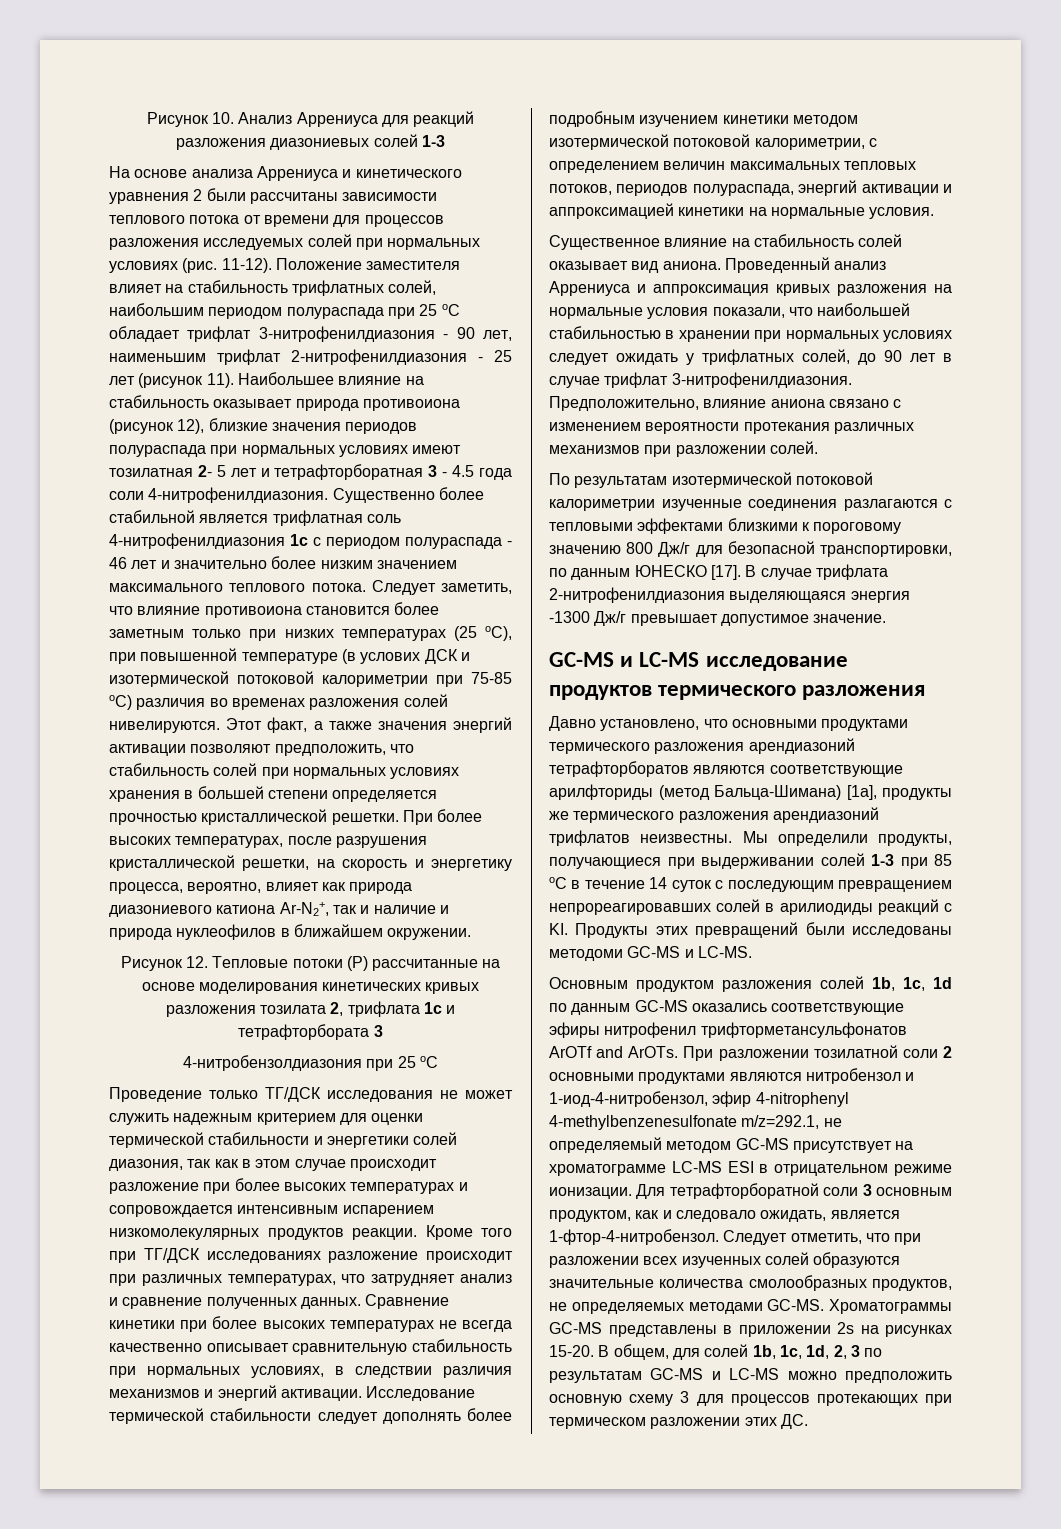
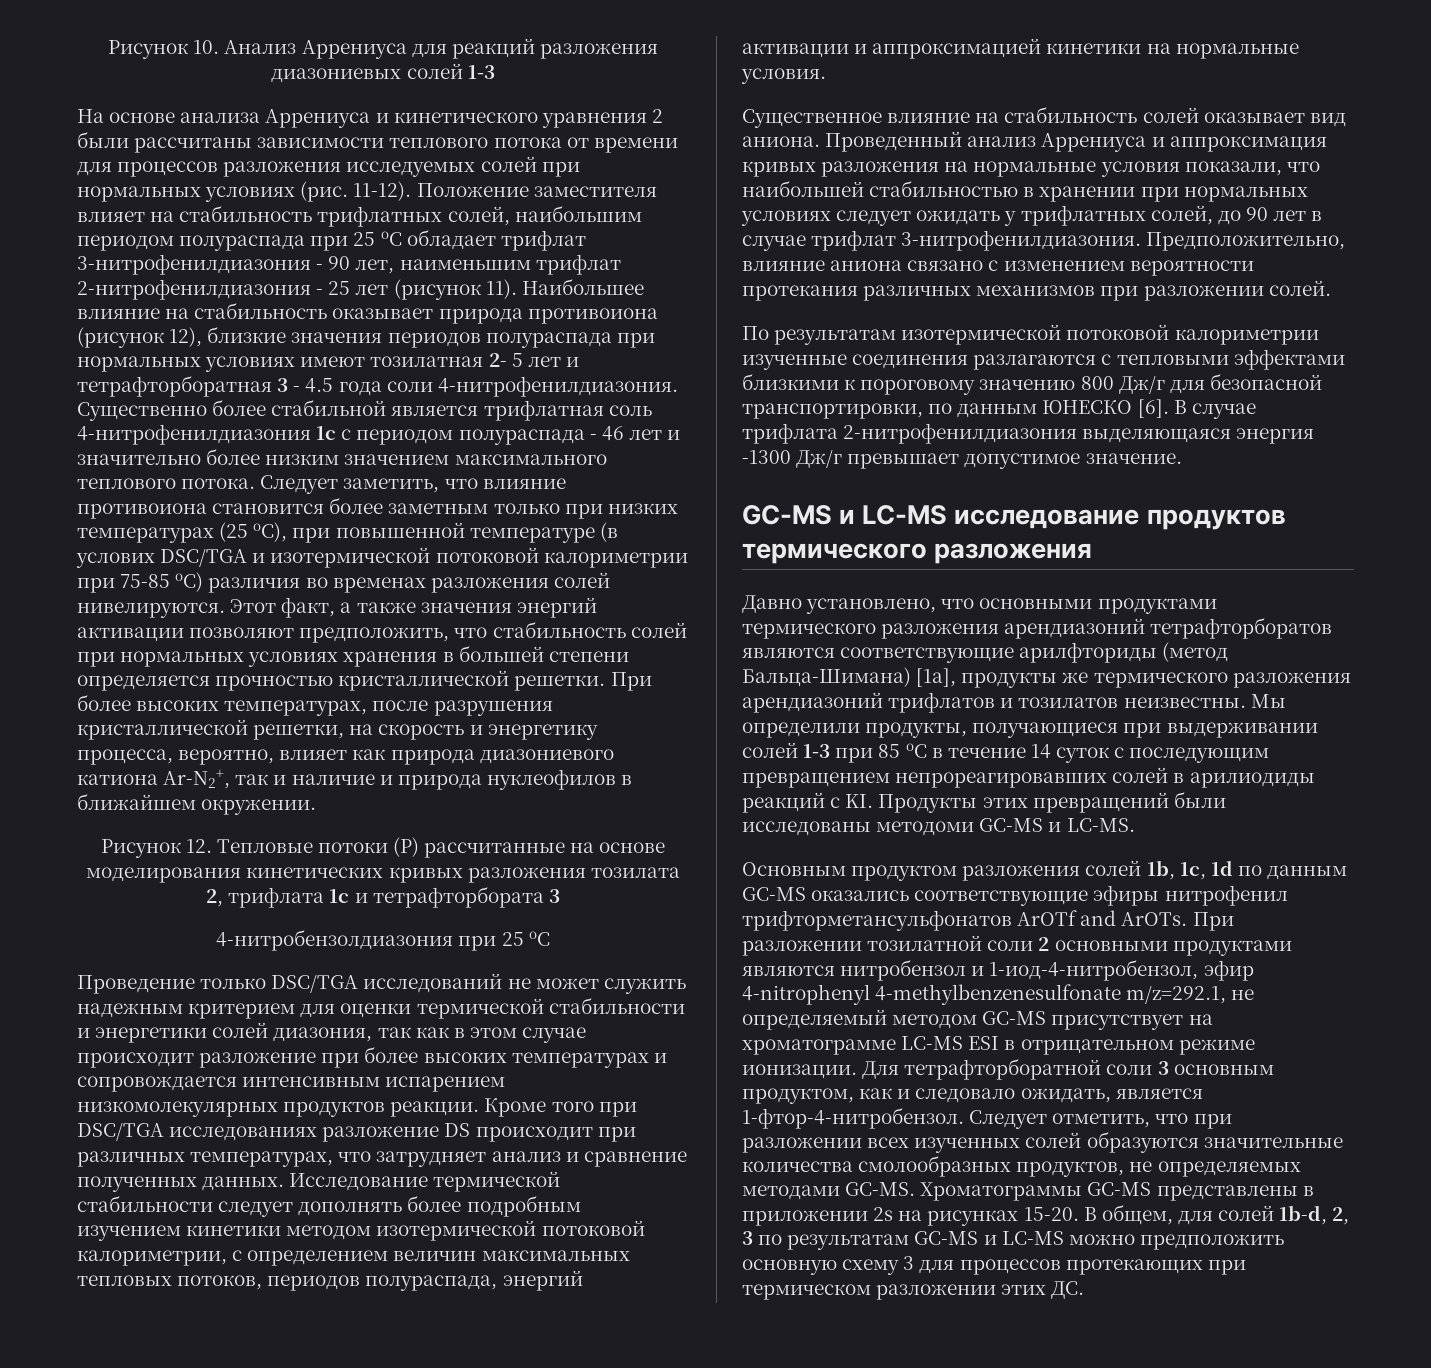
- Следует заметить, что влияние противоиона становится более заметным только при низких температурах (25 oC), при повышенной температуре (в услових ДСК и изотермической потоковой калориметрии при 75-85 oC) различия во временах разложения солей нивелируются.
+ Следует заметить, что влияние противоиона становится более заметным только при низких температурах (25 oC), при повышенной температуре (в услових DSC/TGA и изотермической потоковой калориметрии при 75-85 oC) различия во временах разложения солей нивелируются.
- Проведение только ТГ/ДСК исследования не может служить надежным критерием для оценки термической стабильности и энергетики солей диазония, так как в этом случае происходит разложение при более высоких температурах и сопровождается интенсивным испарением низкомолекулярных продуктов реакции.
+ Проведение только DSC/TGA исследований не может служить надежным критерием для оценки термической стабильности и энергетики солей диазония, так как в этом случае происходит разложение при более высоких температурах и сопровождается интенсивным испарением низкомолекулярных продуктов реакции.
- Кроме того при ТГ/ДСК исследованиях разложение происходит при различных температурах, что затрудняет анализ и сравнение полученных данных.
+ Кроме того при DSC/TGA исследованиях разложение DS происходит при различных температурах, что затрудняет анализ и сравнение полученных данных.
- Сравнение кинетики при более высоких температурах не всегда качественно описывает сравнительную стабильность при нормальных условиях, в следствии различия механизмов и энергий активации.
- По результатам изотермической потоковой калориметрии изученные соединения разлагаются с тепловыми эффектами близкими к пороговому значению 800 Дж/г для безопасной транспортировки, по данным ЮНЕСКО [17].
+ По результатам изотермической потоковой калориметрии изученные соединения разлагаются с тепловыми эффектами близкими к пороговому значению 800 Дж/г для безопасной транспортировки, по данным ЮНЕСКО [6].
- Давно установлено, что основными продуктами термического разложения арендиазоний тетрафторборатов являются соответствующие арилфториды (метод Бальца-Шимана) [1a], продукты же термического разложения арендиазоний трифлатов неизвестны.
+ Давно установлено, что основными продуктами термического разложения арендиазоний тетрафторборатов являются соответствующие арилфториды (метод Бальца-Шимана) [1a], продукты же термического разложения арендиазоний трифлатов и тозилатов неизвестны.
- В общем, для солей 1b, 1c, 1d, 2, 3 по результатам GC-MS и LC-MS можно предположить основную схему 3 для процессов протекающих при термическом разложении этих ДС.
+ В общем, для солей 1b-d, 2, 3 по результатам GC-MS и LC-MS можно предположить основную схему 3 для процессов протекающих при термическом разложении этих ДС.

